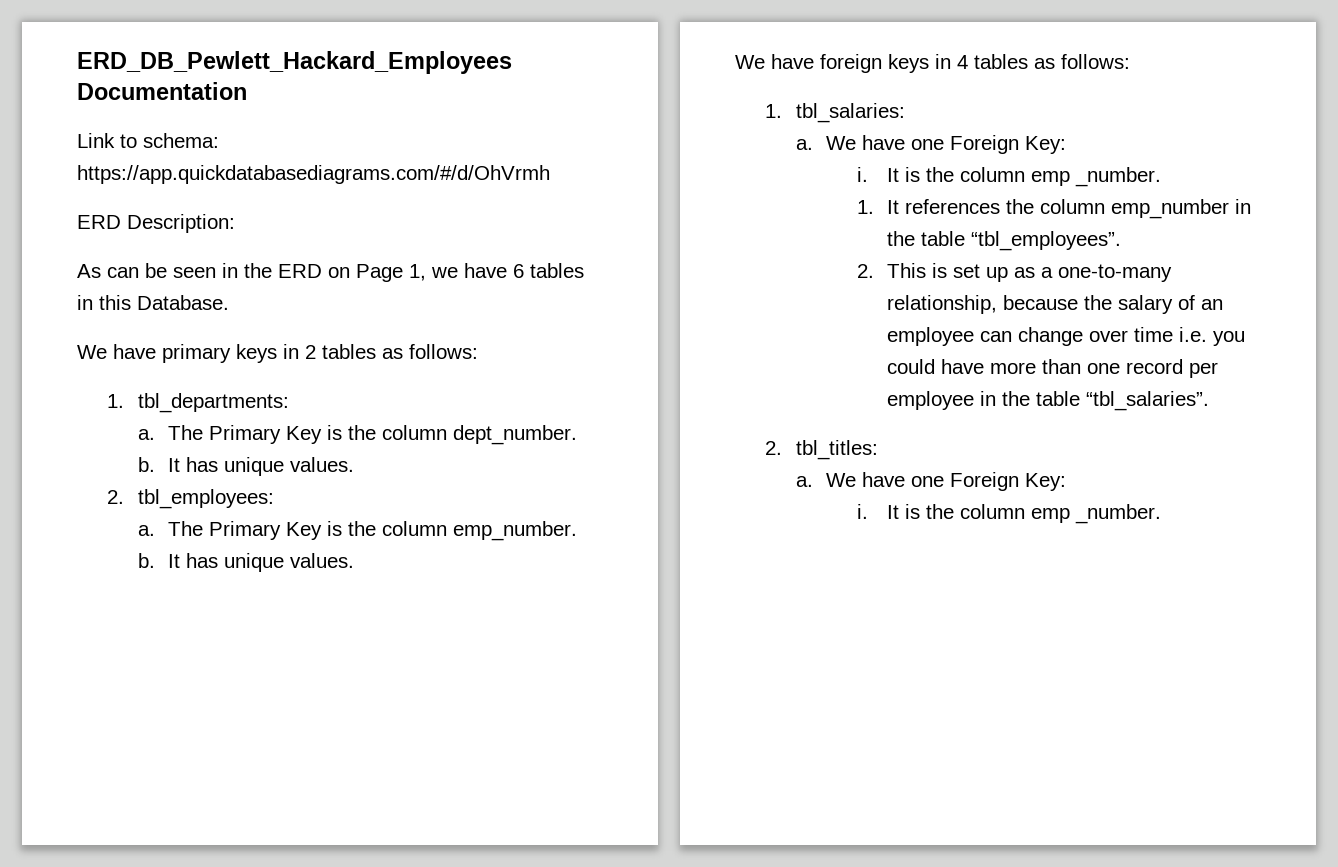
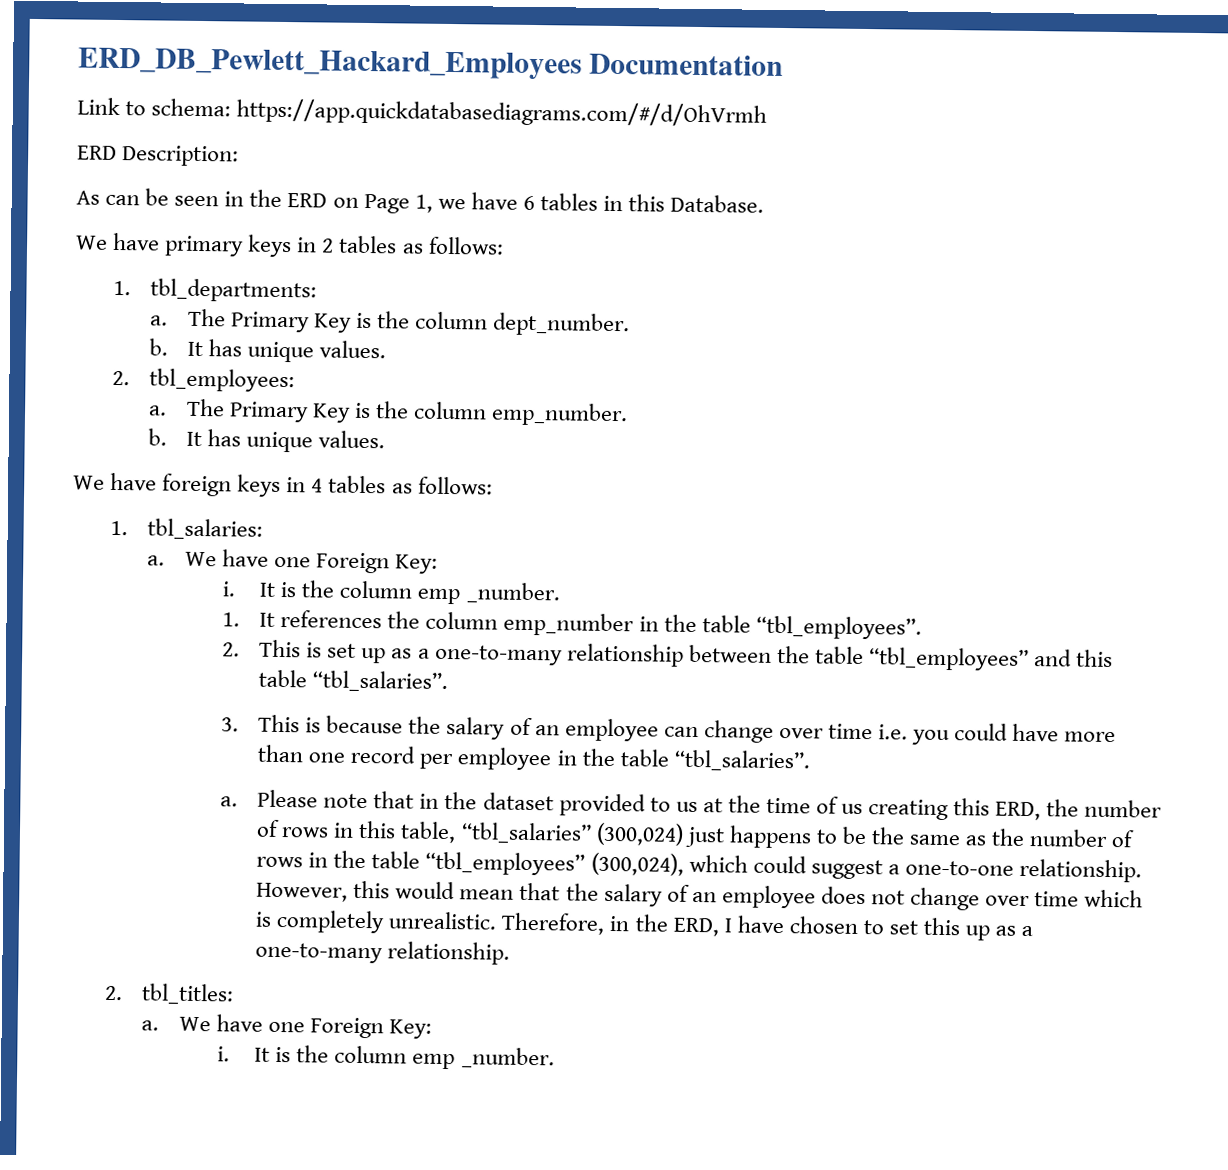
- 2. This is set up as a one-to-many relationship, because the salary of an employee can change over time i.e. you could have more than one record per employee in the table “tbl_salaries”.
+ 2. This is set up as a one-to-many relationship between the table “tbl_employees” and this table “tbl_salaries”.
+ 3. This is because the salary of an employee can change over time i.e. you could have more than one record per employee in the table “tbl_salaries”.
+ a. Please note that in the dataset provided to us at the time of us creating this ERD, the number of rows in this table, “tbl_salaries” (300,024) just happens to be the same as the number of rows in the table “tbl_employees” (300,024), which could suggest a one-to-one relationship. However, this would mean that the salary of an employee does not change over time which is completely unrealistic. Therefore, in the ERD, I have chosen to set this up as a one-to-many relationship.

